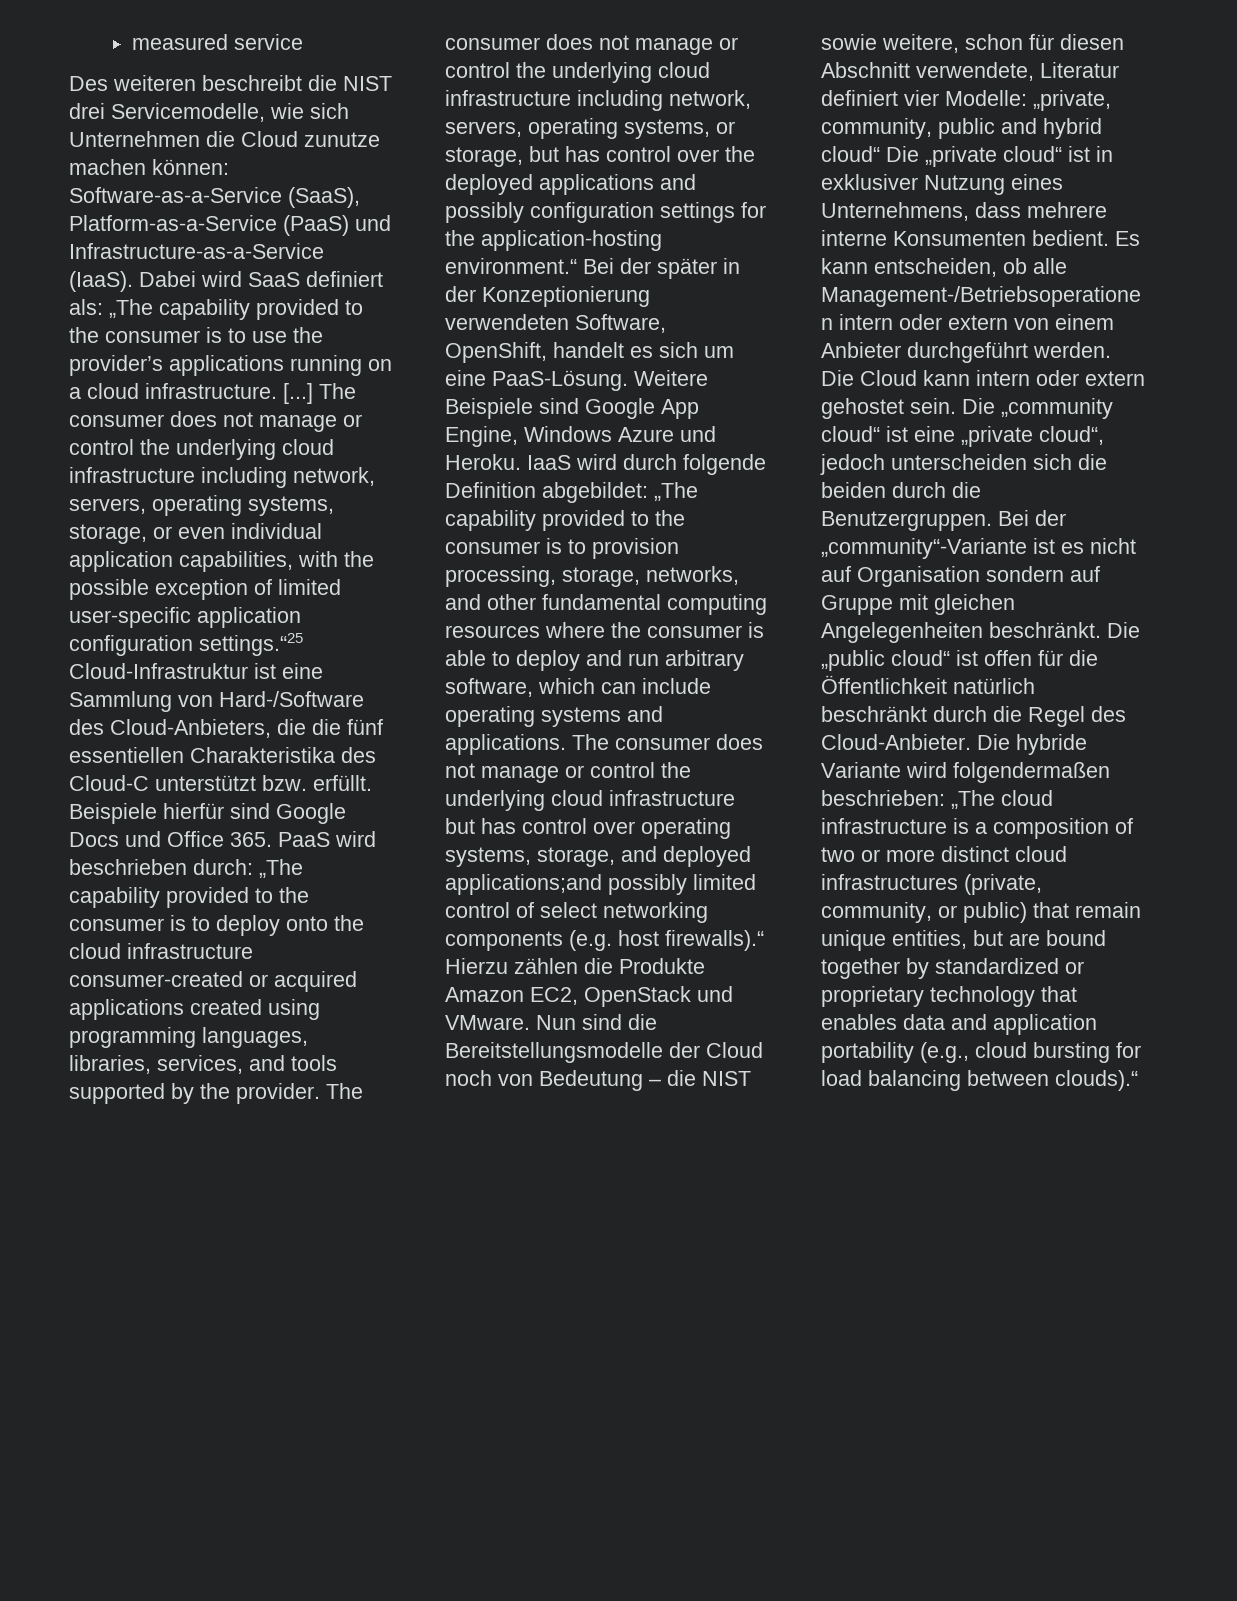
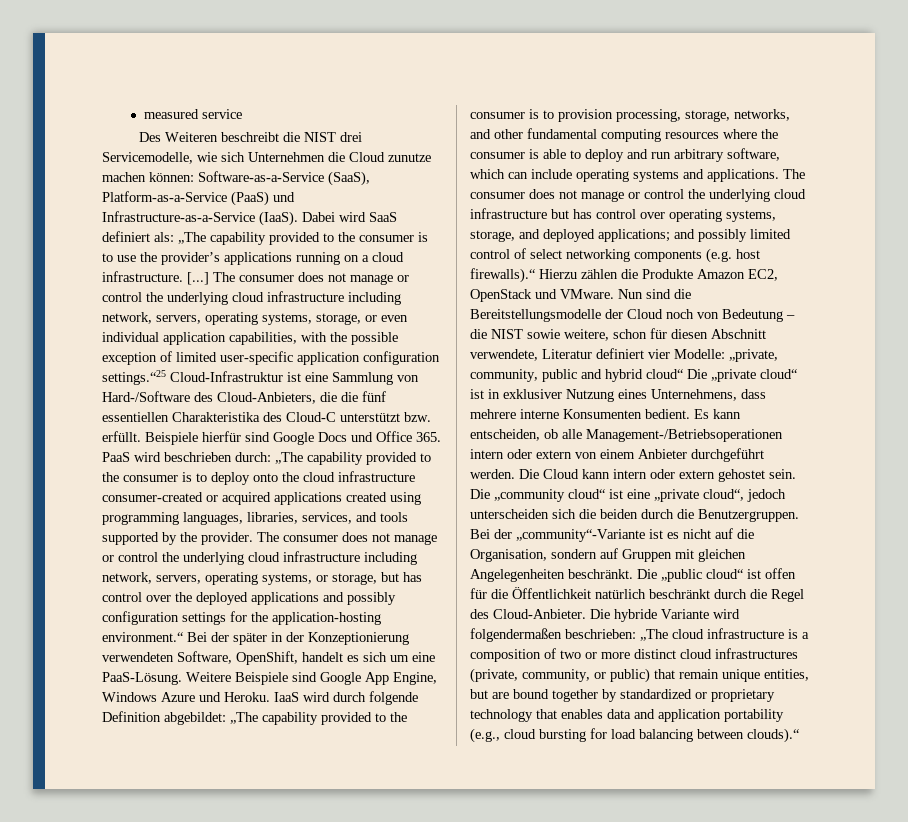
- Des weiteren beschreibt die NIST drei Servicemodelle, wie sich Unternehmen die Cloud zunutze machen können: Software-as-a-Service (SaaS), Platform-as-a-Service (PaaS) und Infrastructure-as-a-Service (IaaS).
+ Des Weiteren beschreibt die NIST drei Servicemodelle, wie sich Unternehmen die Cloud zunutze machen können: Software-as-a-Service (SaaS), Platform-as-a-Service (PaaS) und Infrastructure-as-a-Service (IaaS).
- The consumer does not manage or control the underlying cloud infrastructure but has control over operating systems, storage, and deployed applications;and possibly limited control of select networking components (e.g. host firewalls).“ Hierzu zählen die Produkte Amazon EC2, OpenStack und VMware.
+ The consumer does not manage or control the underlying cloud infrastructure but has control over operating systems, storage, and deployed applications; and possibly limited control of select networking components (e.g. host firewalls).“ Hierzu zählen die Produkte Amazon EC2, OpenStack und VMware.
- Bei der „community“-Variante ist es nicht auf Organisation sondern auf Gruppe mit gleichen Angelegenheiten beschränkt.
+ Bei der „community“-Variante ist es nicht auf die Organisation, sondern auf Gruppen mit gleichen Angelegenheiten beschränkt.

